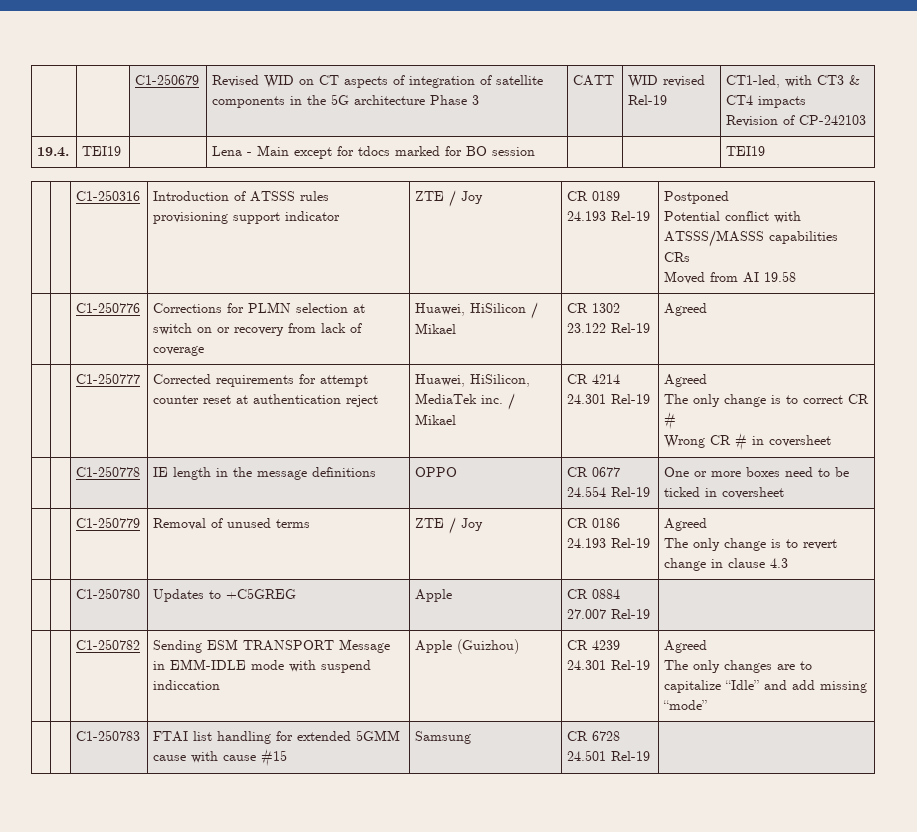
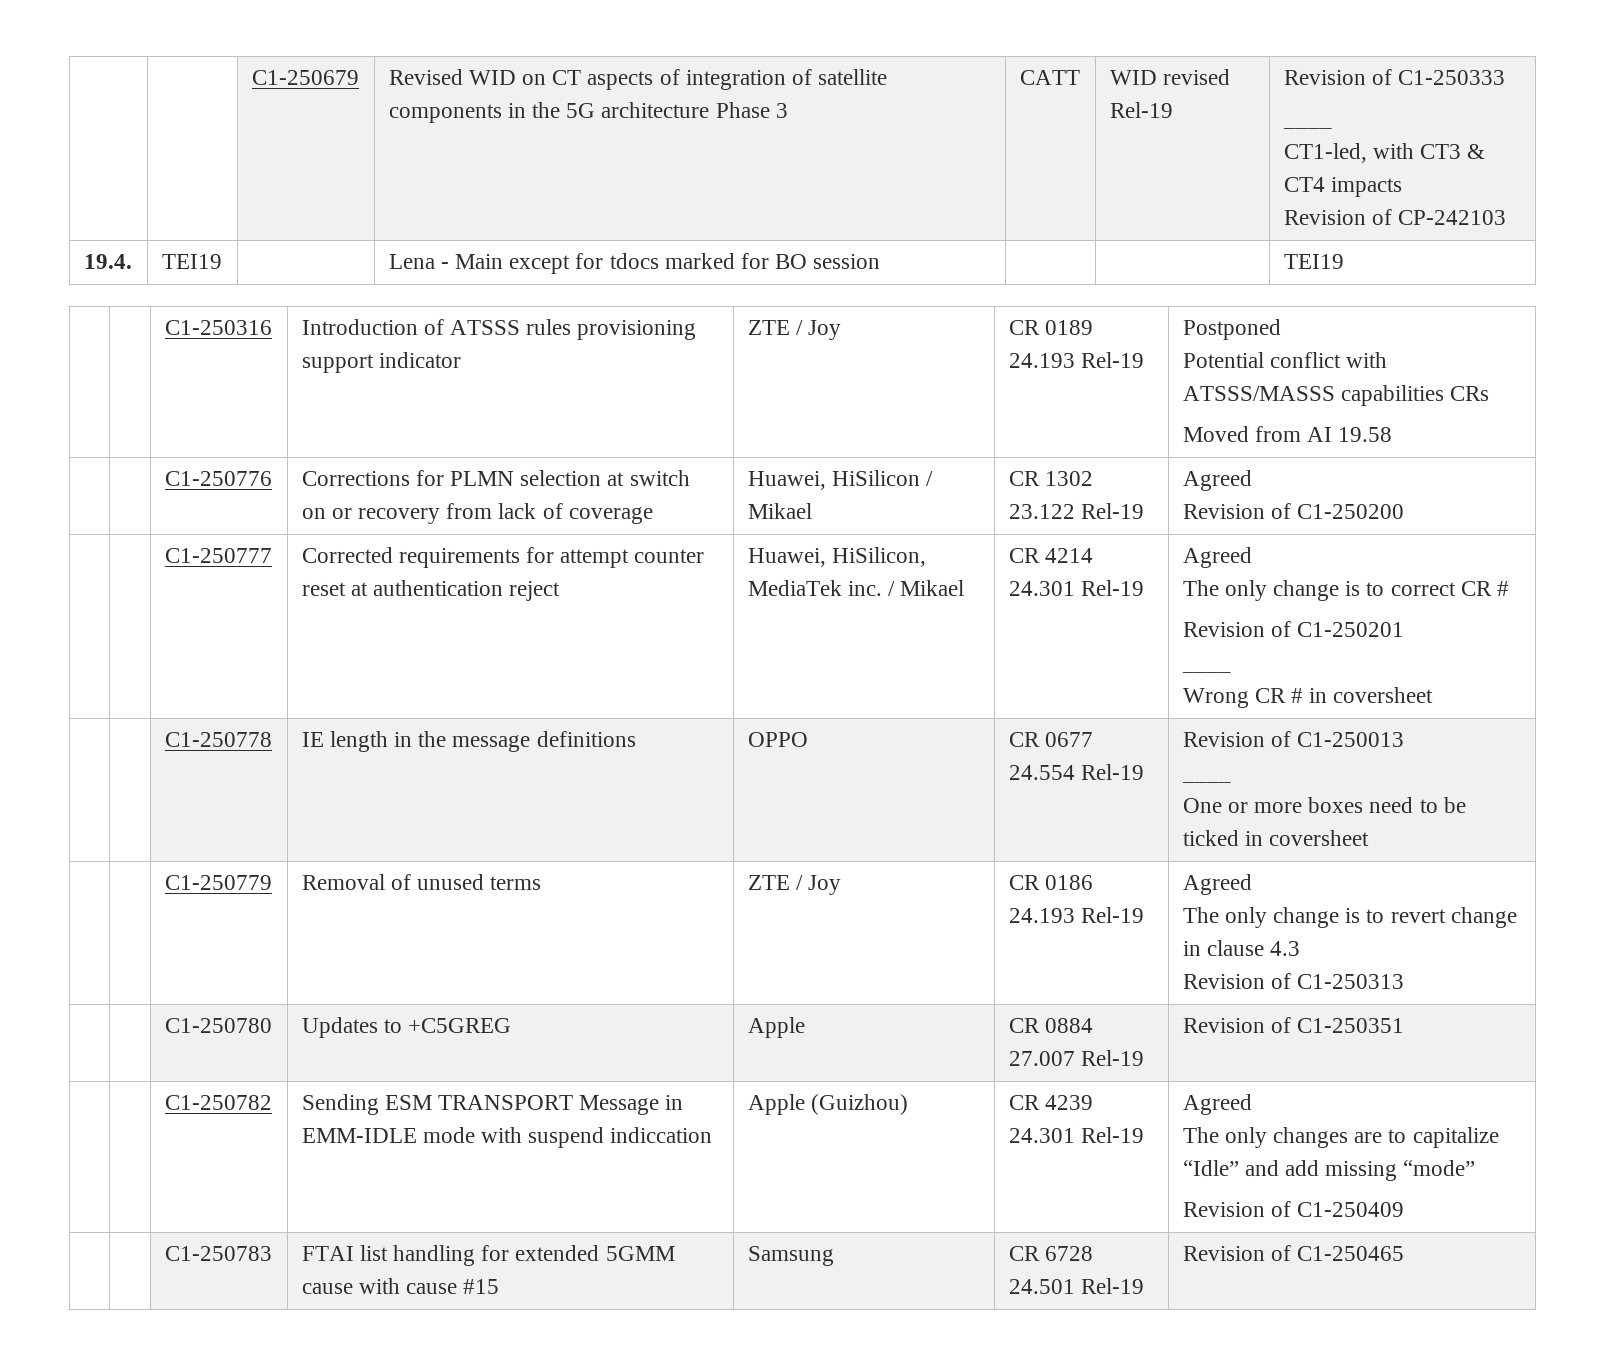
- | | C1-250679 | Revised WID on CT aspects of integration of satellite components in the 5G architecture Phase 3 | CATT | WID revised Rel-19 | CT1-led, with CT3 & CT4 impacts
+ | | C1-250679 | Revised WID on CT aspects of integration of satellite components in the 5G architecture Phase 3 | CATT | WID revised Rel-19 | Revision of C1-250333
+ ____
+ CT1-led, with CT3 & CT4 impacts
  | | C1-250776 | Corrections for PLMN selection at switch on or recovery from lack of coverage | Huawei, HiSilicon / Mikael | CR 1302 23.122 Rel-19 | Agreed
+ Revision of C1-250200
  | | C1-250777 | Corrected requirements for attempt counter reset at authentication reject | Huawei, HiSilicon, MediaTek inc. / Mikael | CR 4214 24.301 Rel-19 | Agreed
  The only change is to correct CR #
+ Revision of C1-250201
+ ____
- | | C1-250778 | IE length in the message definitions | OPPO | CR 0677 24.554 Rel-19 | One or more boxes need to be ticked in coversheet
+ | | C1-250778 | IE length in the message definitions | OPPO | CR 0677 24.554 Rel-19 | Revision of C1-250013
+ ____
+ One or more boxes need to be ticked in coversheet
  | | C1-250779 | Removal of unused terms | ZTE / Joy | CR 0186 24.193 Rel-19 | Agreed
  The only change is to revert change in clause 4.3
+ Revision of C1-250313
- | | C1-250780 | Updates to +C5GREG | Apple | CR 0884 27.007 Rel-19 |
+ | | C1-250780 | Updates to +C5GREG | Apple | CR 0884 27.007 Rel-19 | Revision of C1-250351
  | | C1-250782 | Sending ESM TRANSPORT Message in EMM-IDLE mode with suspend indiccation | Apple (Guizhou) | CR 4239 24.301 Rel-19 | Agreed
  The only changes are to capitalize “Idle” and add missing “mode”
+ Revision of C1-250409
- | | C1-250783 | FTAI list handling for extended 5GMM cause with cause #15 | Samsung | CR 6728 24.501 Rel-19 |
+ | | C1-250783 | FTAI list handling for extended 5GMM cause with cause #15 | Samsung | CR 6728 24.501 Rel-19 | Revision of C1-250465

